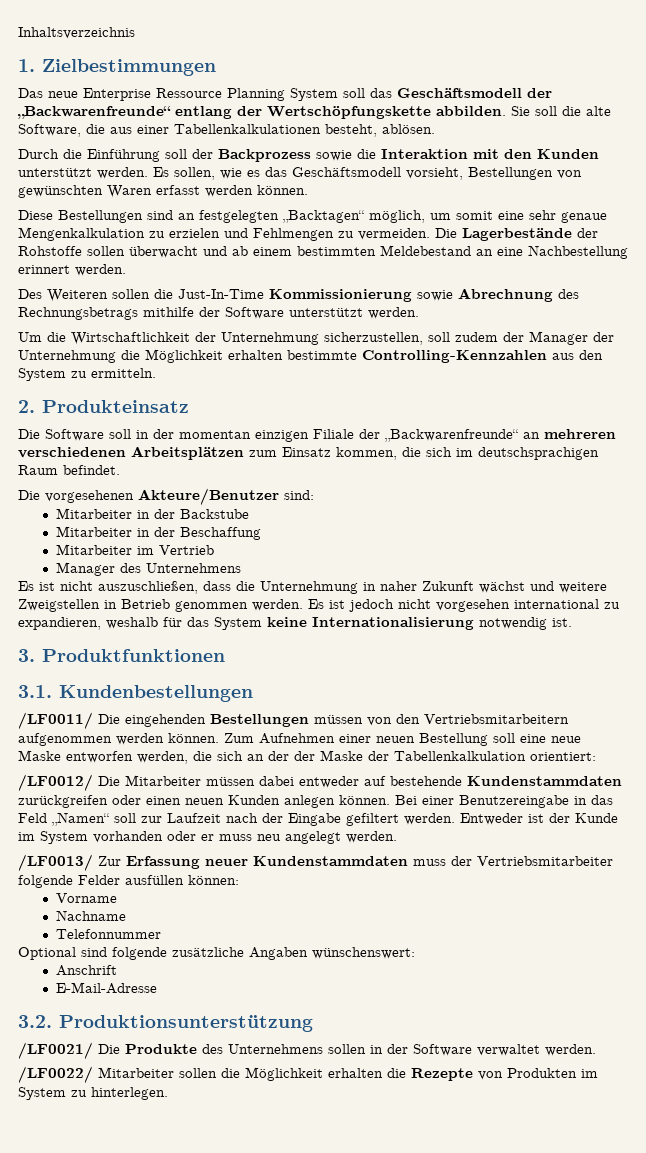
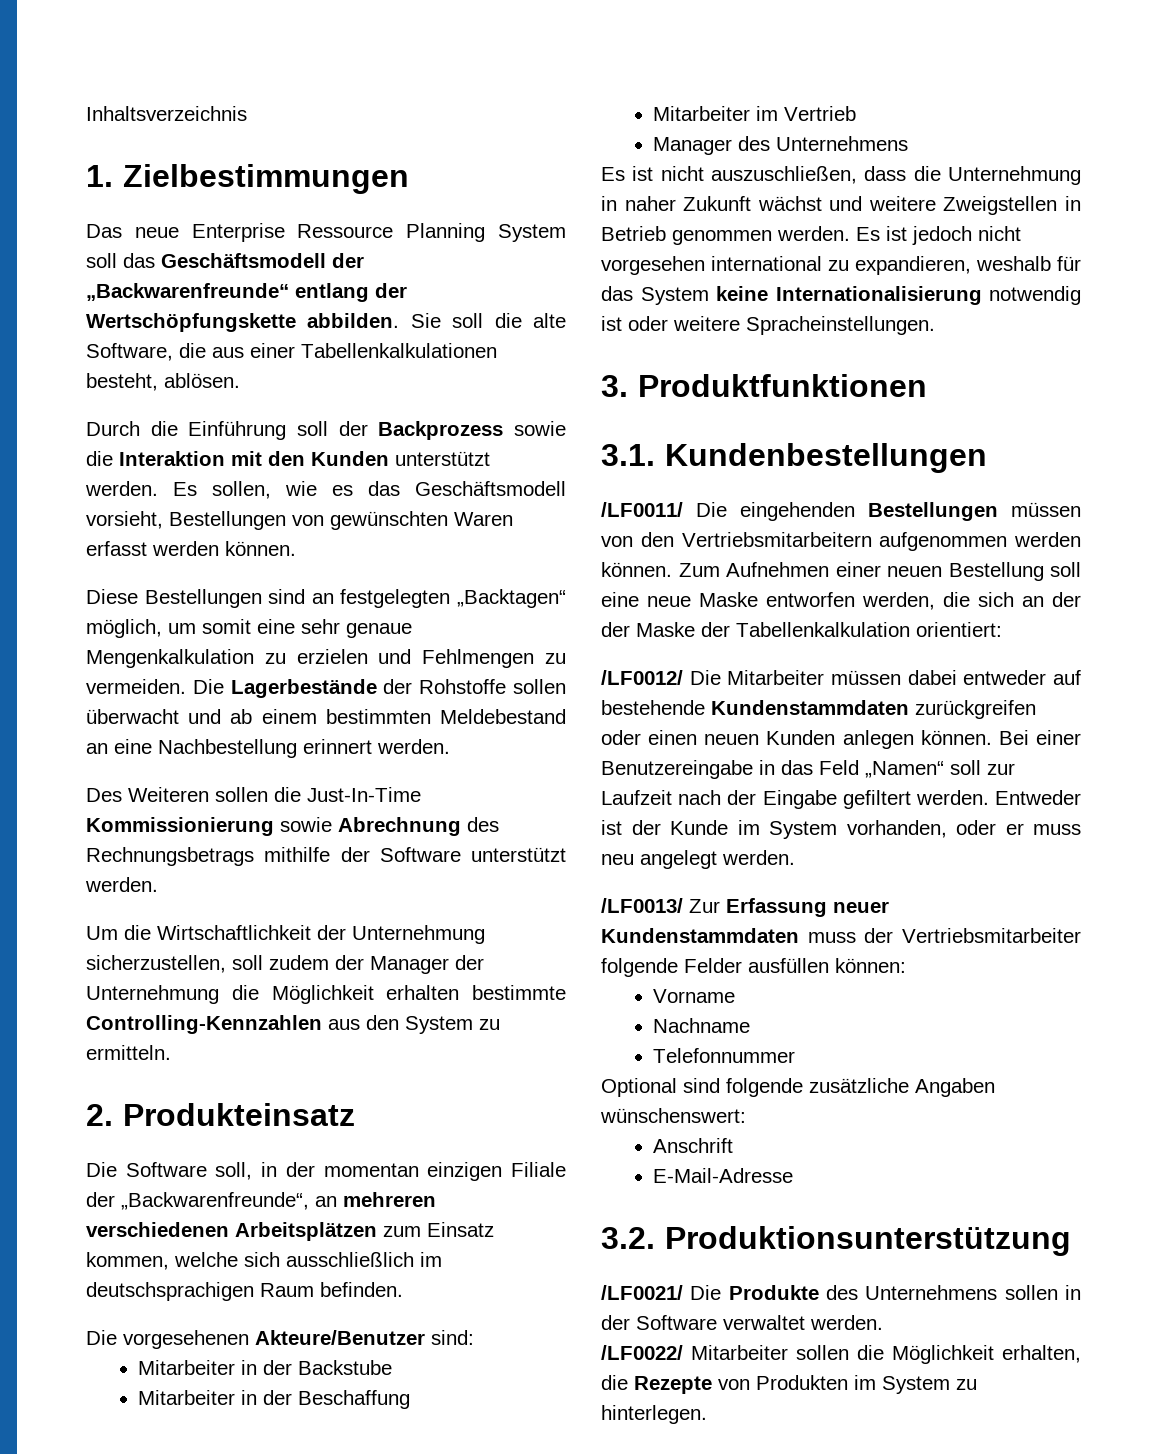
- Die Software soll in der momentan einzigen Filiale der „Backwarenfreunde“ an mehreren verschiedenen Arbeitsplätzen zum Einsatz kommen, die sich im deutschsprachigen Raum befindet.
+ Die Software soll, in der momentan einzigen Filiale der „Backwarenfreunde“, an mehreren verschiedenen Arbeitsplätzen zum Einsatz kommen, welche sich ausschließlich im deutschsprachigen Raum befinden.
- Es ist jedoch nicht vorgesehen international zu expandieren, weshalb für das System keine Internationalisierung notwendig ist.
+ Es ist jedoch nicht vorgesehen international zu expandieren, weshalb für das System keine Internationalisierung notwendig ist oder weitere Spracheinstellungen.
- Entweder ist der Kunde im System vorhanden oder er muss neu angelegt werden.
+ Entweder ist der Kunde im System vorhanden, oder er muss neu angelegt werden.
- /LF0022/ Mitarbeiter sollen die Möglichkeit erhalten die Rezepte von Produkten im System zu hinterlegen.
+ /LF0022/ Mitarbeiter sollen die Möglichkeit erhalten, die Rezepte von Produkten im System zu hinterlegen.

